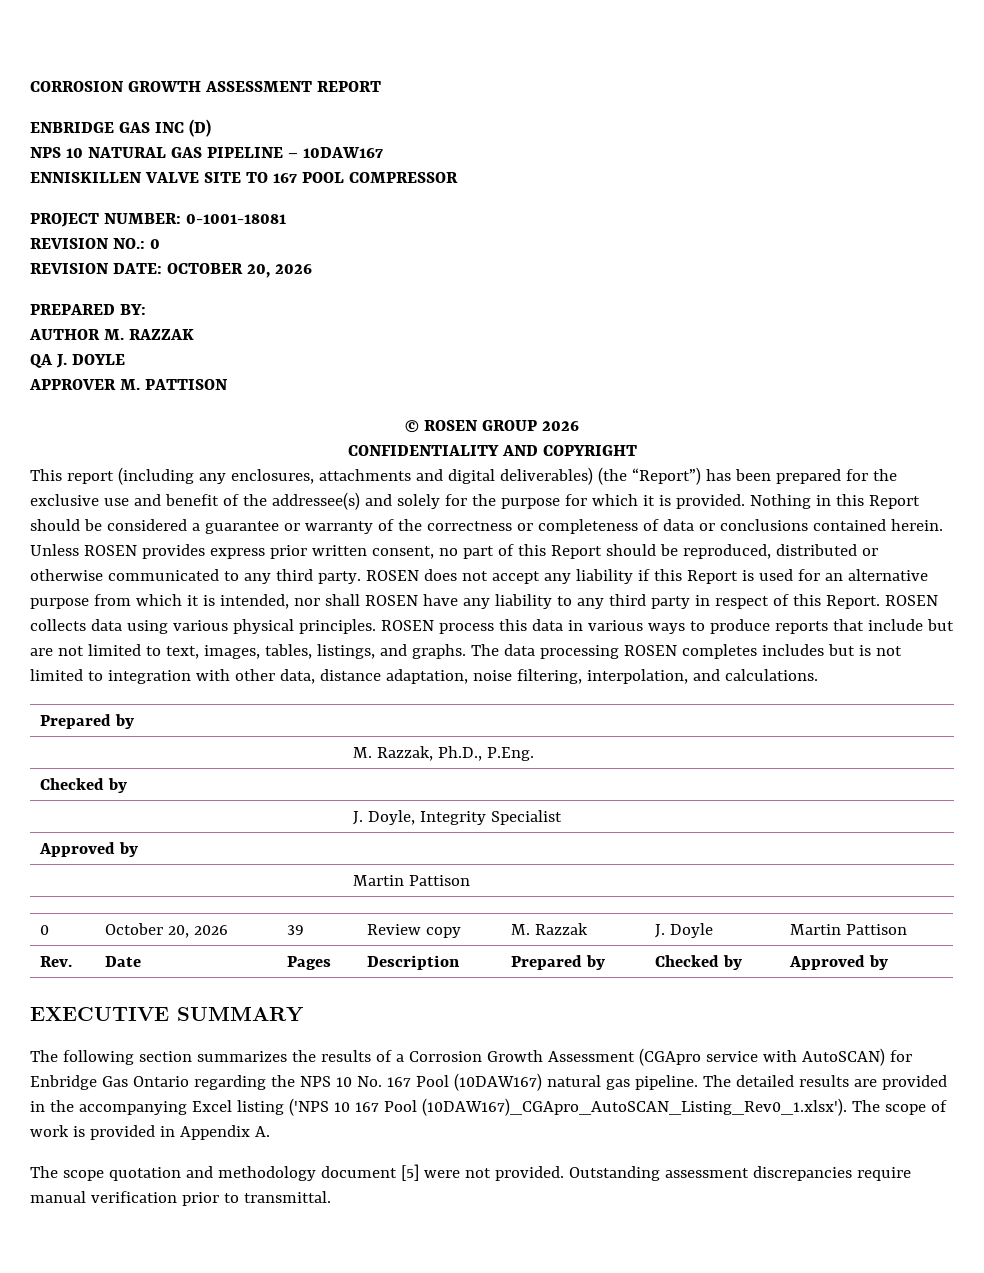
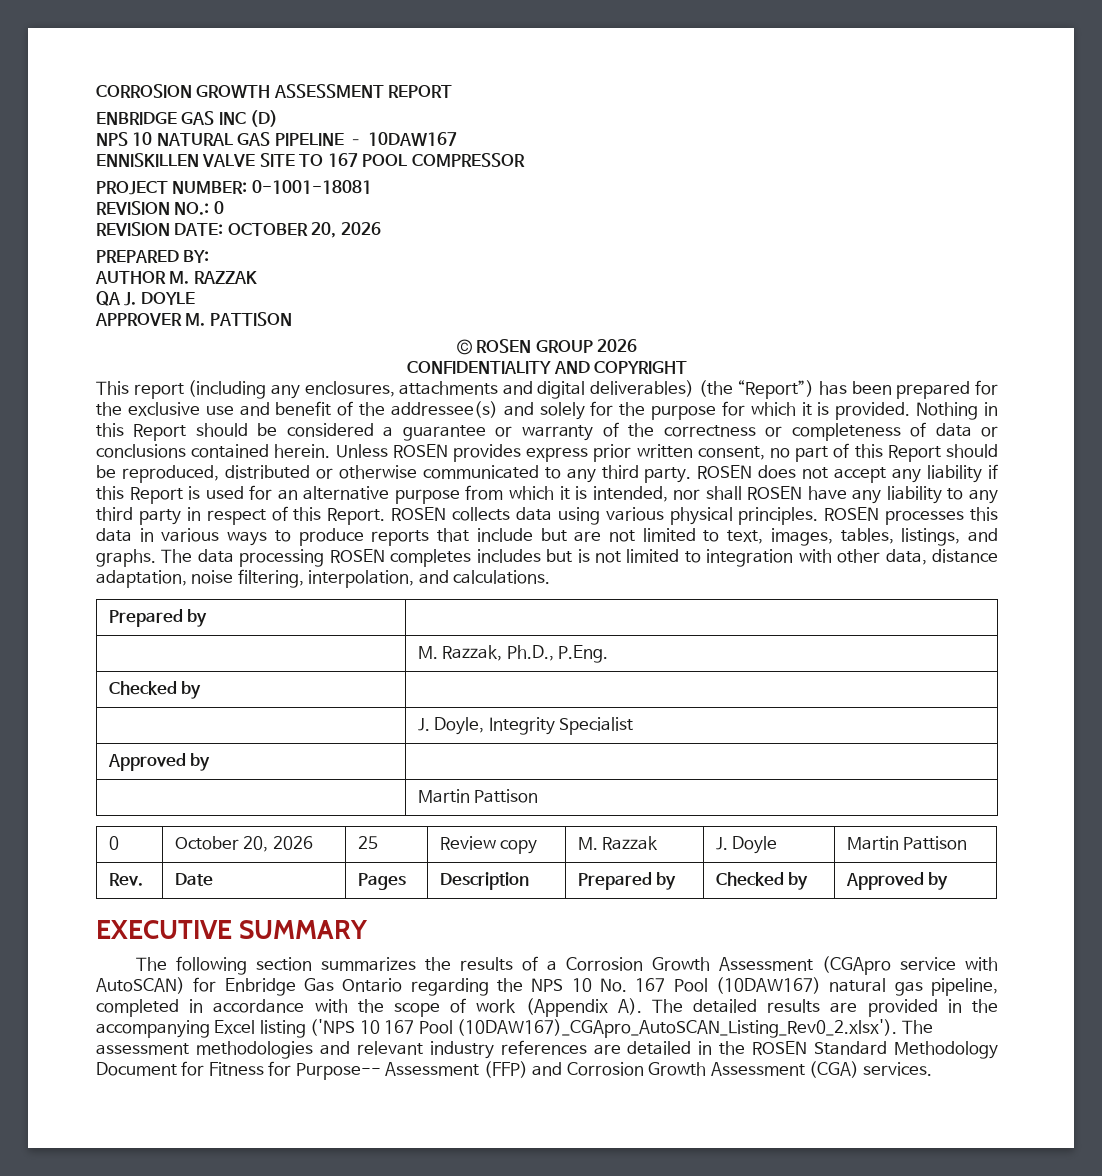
- ROSEN process this data in various ways to produce reports that include but are not limited to text, images, tables, listings, and graphs.
+ ROSEN processes this data in various ways to produce reports that include but are not limited to text, images, tables, listings, and graphs.
- 0 | October 20, 2026 | 39 | Review copy | M. Razzak | J. Doyle | Martin Pattison
+ 0 | October 20, 2026 | 25 | Review copy | M. Razzak | J. Doyle | Martin Pattison
- The following section summarizes the results of a Corrosion Growth Assessment (CGApro service with AutoSCAN) for Enbridge Gas Ontario regarding the NPS 10 No. 167 Pool (10DAW167) natural gas pipeline. The detailed results are provided in the accompanying Excel listing ('NPS 10 167 Pool (10DAW167)_CGApro_AutoSCAN_Listing_Rev0_1.xlsx'). The scope of work is provided in Appendix A.
- The scope quotation and methodology document [5] were not provided. Outstanding assessment discrepancies require manual verification prior to transmittal.
+ The following section summarizes the results of a Corrosion Growth Assessment (CGApro service with AutoSCAN) for Enbridge Gas Ontario regarding the NPS 10 No. 167 Pool (10DAW167) natural gas pipeline, completed in accordance with the scope of work (Appendix A). The detailed results are provided in the accompanying Excel listing ('NPS 10 167 Pool (10DAW167)_CGApro_AutoSCAN_Listing_Rev0_2.xlsx'). The assessment methodologies and relevant industry references are detailed in the ROSEN Standard Methodology Document for Fitness for Purpose-- Assessment (FFP) and Corrosion Growth Assessment (CGA) services.

